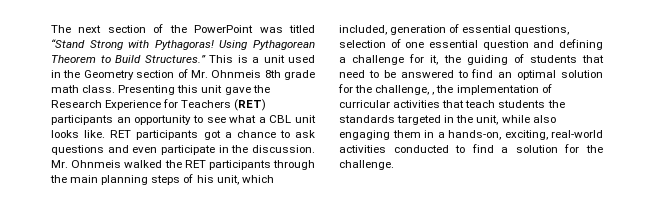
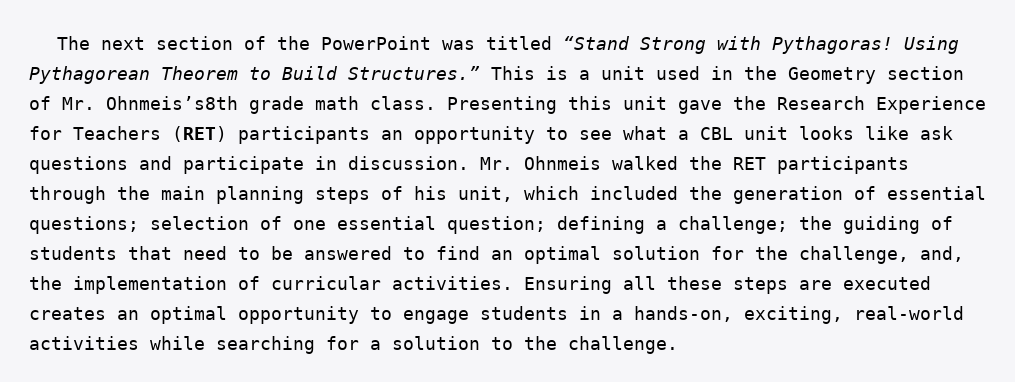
- This is a unit used in the Geometry section of Mr. Ohnmeis 8th grade math class.
+ This is a unit used in the Geometry section of Mr. Ohnmeis’s8th grade math class.
- Presenting this unit gave the Research Experience for Teachers (RET) participants an opportunity to see what a CBL unit looks like. RET participants got a chance to ask questions and even participate in the discussion.
+ Presenting this unit gave the Research Experience for Teachers (RET) participants an opportunity to see what a CBL unit looks like ask questions and participate in discussion.
- Mr. Ohnmeis walked the RET participants through the main planning steps of his unit, which included, generation of essential questions, selection of one essential question and defining a challenge for it, the guiding of students that need to be answered to find an optimal solution for the challenge, , the implementation of curricular activities that teach students the standards targeted in the unit, while also engaging them in a hands-on, exciting, real-world activities conducted to find a solution for the challenge.
+ Mr. Ohnmeis walked the RET participants through the main planning steps of his unit, which included the generation of essential questions; selection of one essential question; defining a challenge; the guiding of students that need to be answered to find an optimal solution for the challenge, and, the implementation of curricular activities. Ensuring all these steps are executed creates an optimal opportunity to engage students in a hands-on, exciting, real-world activities while searching for a solution to the challenge.

